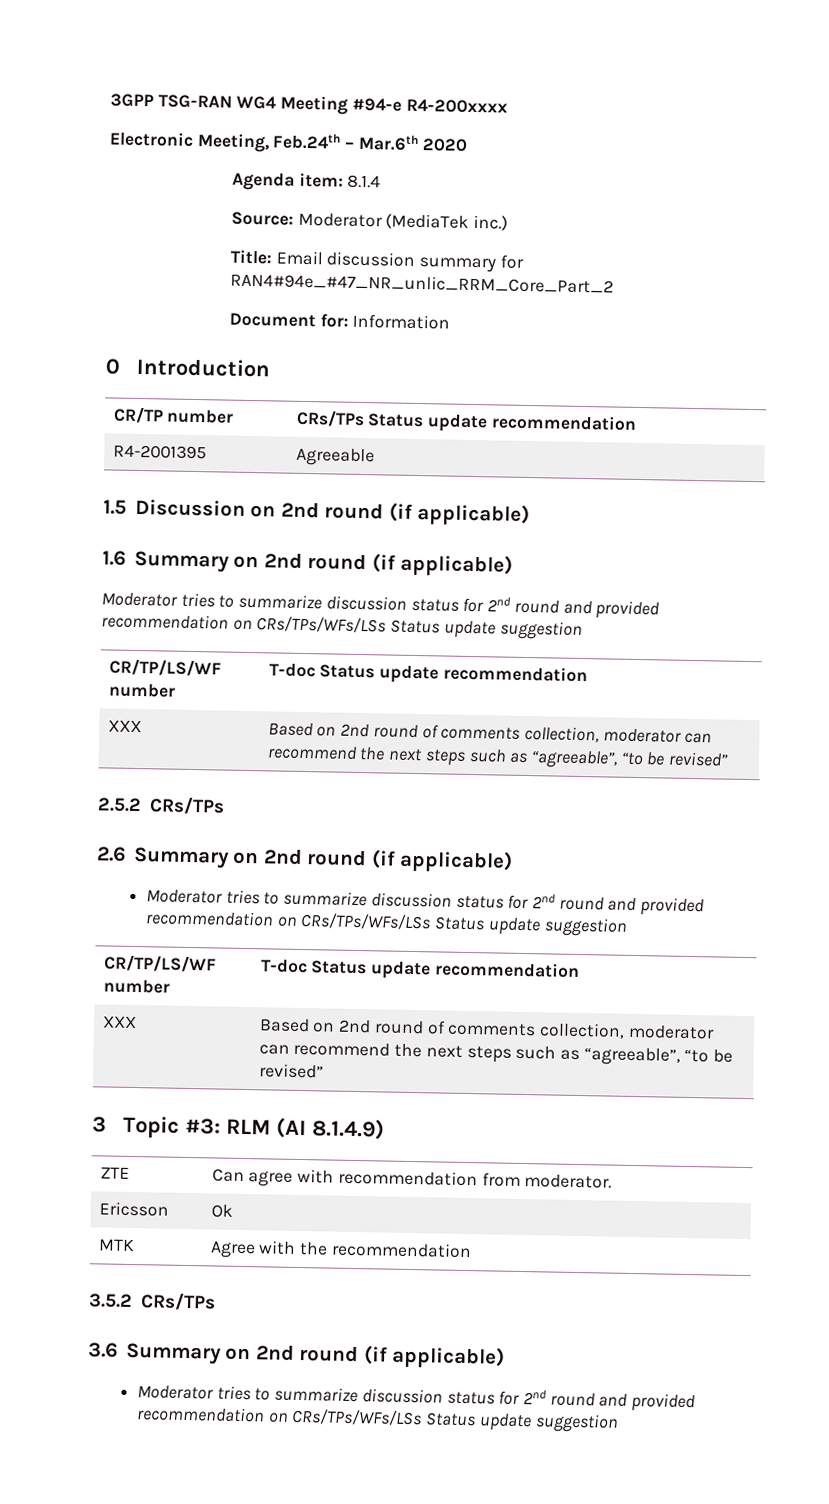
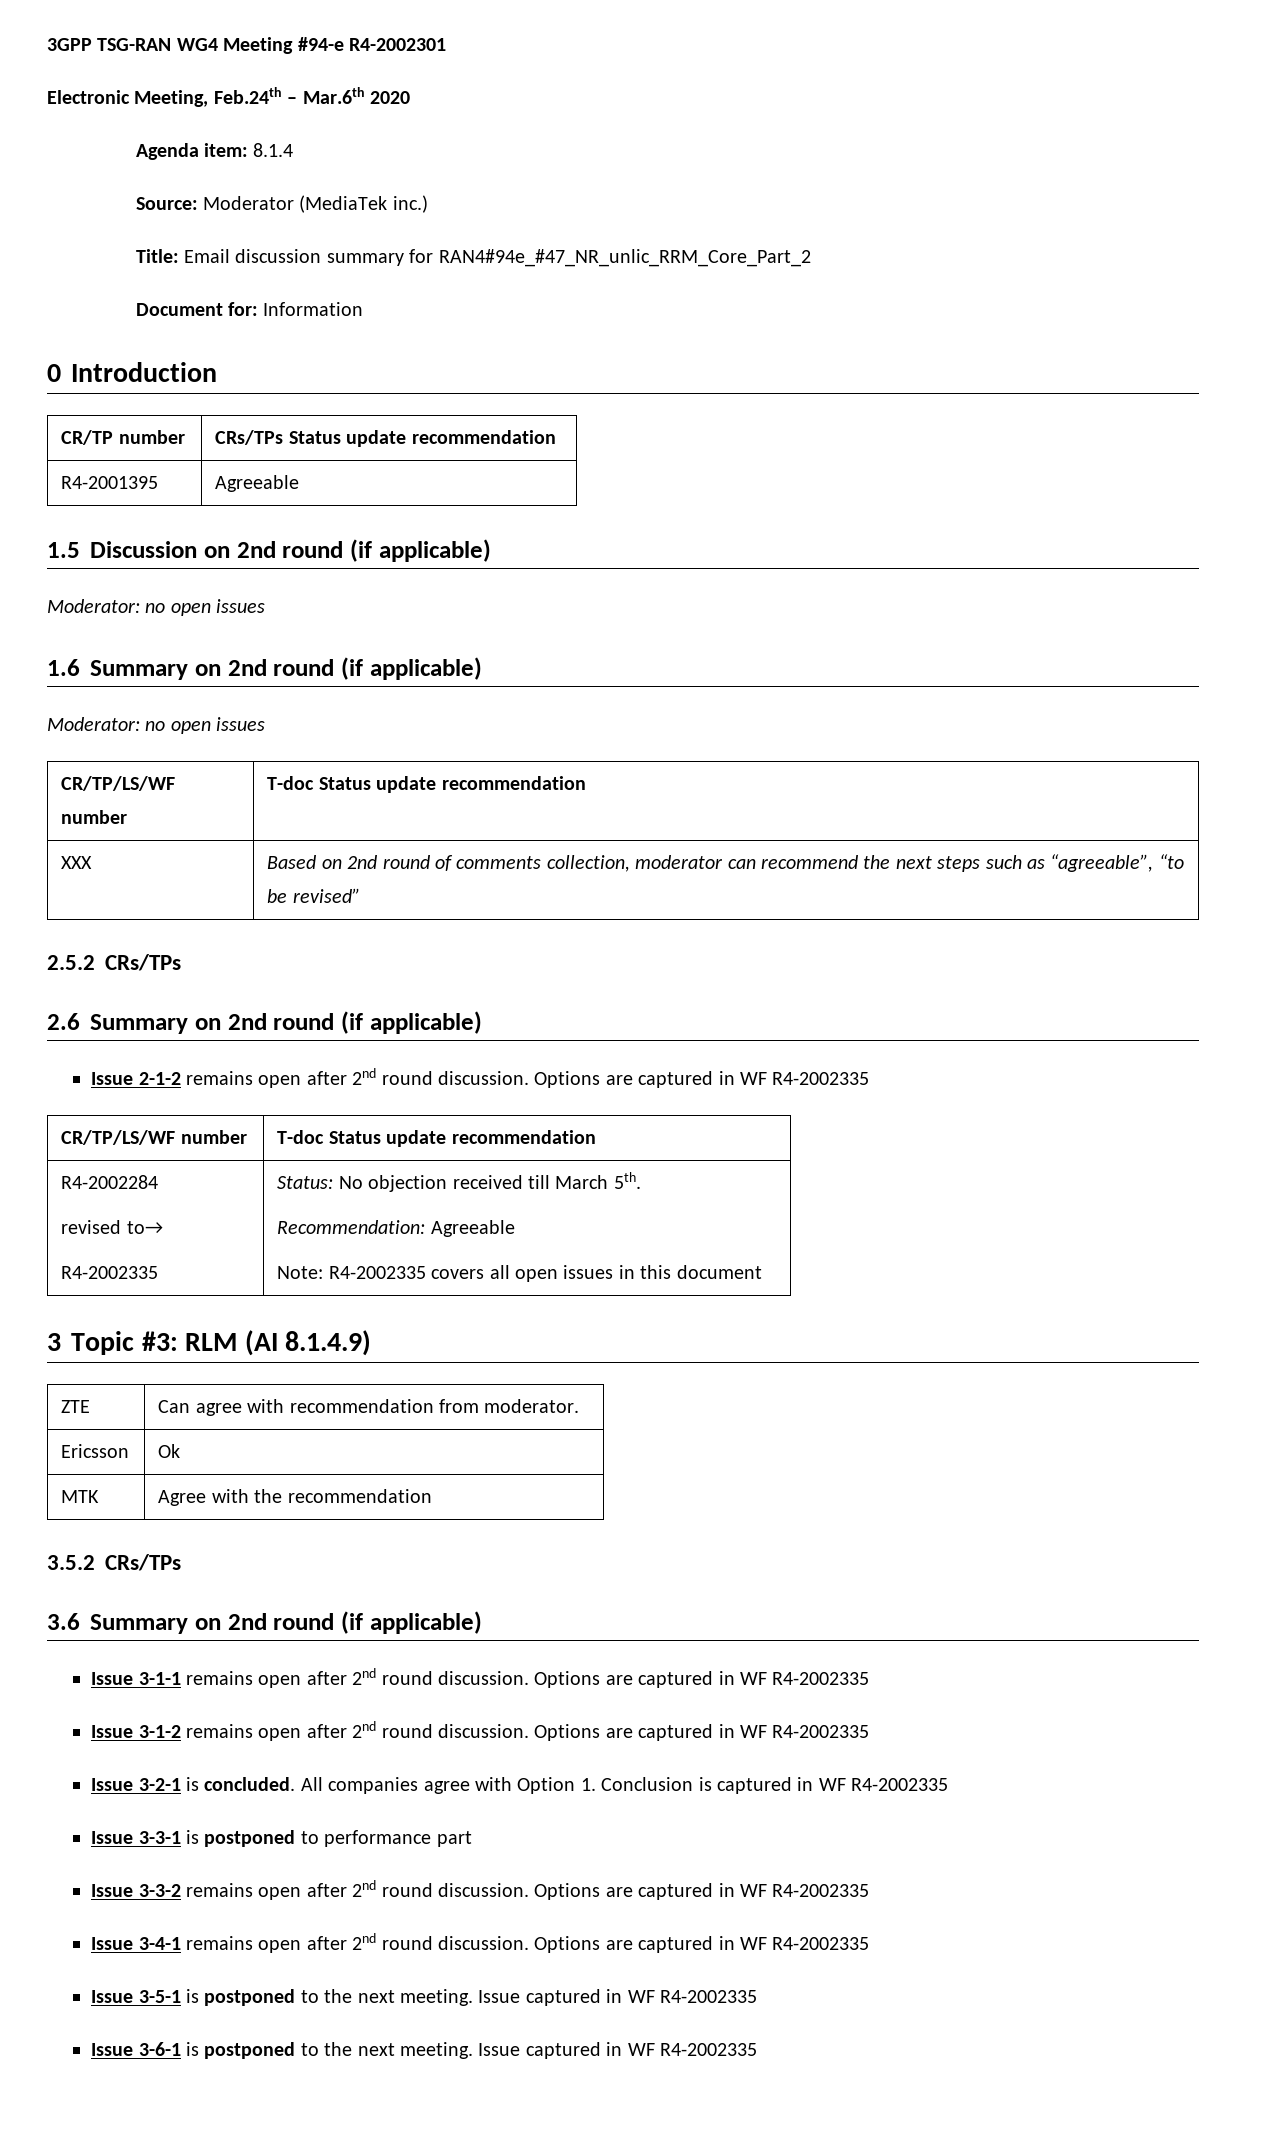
- 3GPP TSG-RAN WG4 Meeting #94-e R4-200xxxx
+ 3GPP TSG-RAN WG4 Meeting #94-e R4-2002301
  1.5 Discussion on 2nd round (if applicable)
+ Moderator: no open issues
  1.6 Summary on 2nd round (if applicable)
- Moderator tries to summarize discussion status for 2nd round and provided recommendation on CRs/TPs/WFs/LSs Status update suggestion
+ Moderator: no open issues
  2.6 Summary on 2nd round (if applicable)
- Moderator tries to summarize discussion status for 2nd round and provided recommendation on CRs/TPs/WFs/LSs Status update suggestion
+ Issue 2-1-2 remains open after 2nd round discussion. Options are captured in WF R4-2002335
  CR/TP/LS/WF number | T-doc Status update recommendation
- XXX | Based on 2nd round of comments collection, moderator can recommend the next steps such as “agreeable”, “to be revised”
+ R4-2002284
+ revised to→
+ R4-2002335 | Status: No objection received till March 5th.
+ Recommendation: Agreeable
+ Note: R4-2002335 covers all open issues in this document
  3.6 Summary on 2nd round (if applicable)
- Moderator tries to summarize discussion status for 2nd round and provided recommendation on CRs/TPs/WFs/LSs Status update suggestion
+ Issue 3-1-1 remains open after 2nd round discussion. Options are captured in WF R4-2002335
+ Issue 3-1-2 remains open after 2nd round discussion. Options are captured in WF R4-2002335
+ Issue 3-2-1 is concluded. All companies agree with Option 1. Conclusion is captured in WF R4-2002335
+ Issue 3-3-1 is postponed to performance part
+ Issue 3-3-2 remains open after 2nd round discussion. Options are captured in WF R4-2002335
+ Issue 3-4-1 remains open after 2nd round discussion. Options are captured in WF R4-2002335
+ Issue 3-5-1 is postponed to the next meeting. Issue captured in WF R4-2002335
+ Issue 3-6-1 is postponed to the next meeting. Issue captured in WF R4-2002335

